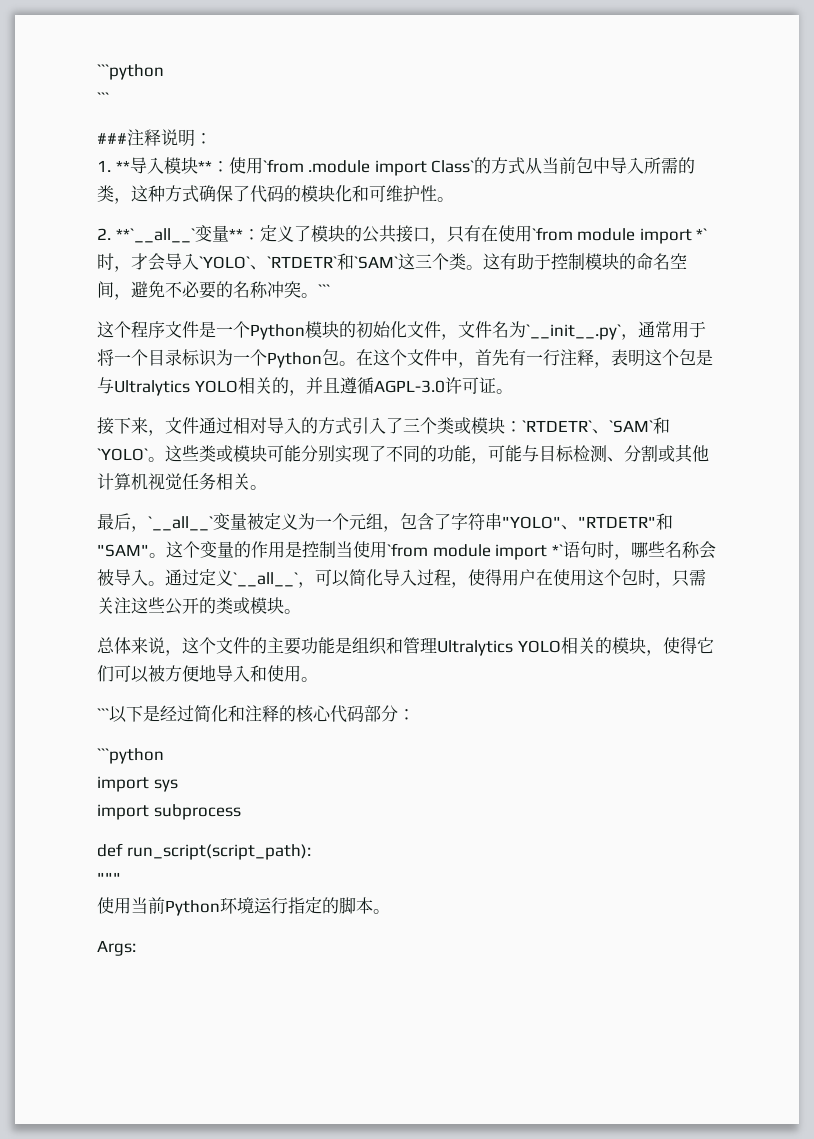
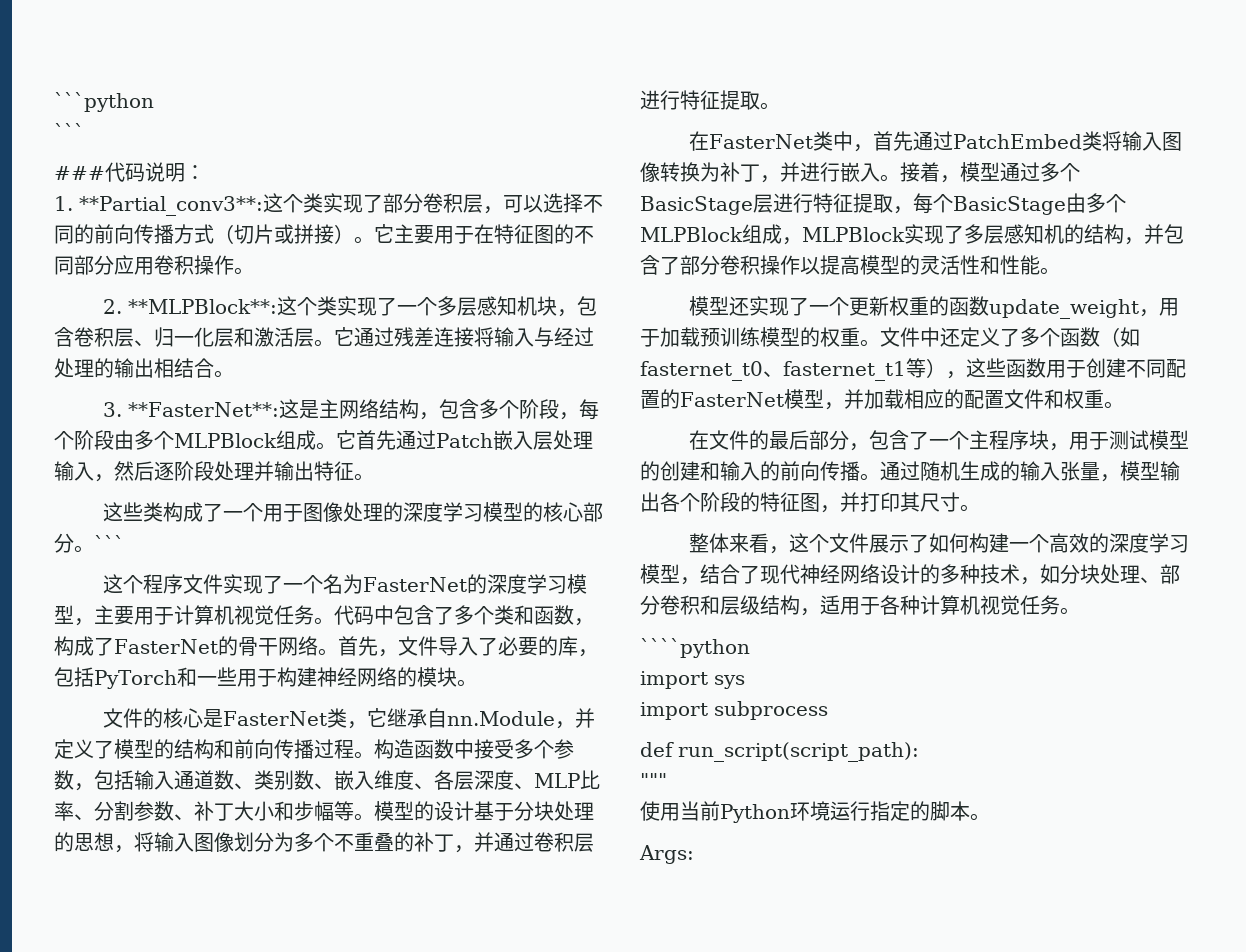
- ###注释说明：
+ ###代码说明：
- 1. **导入模块**：使用`from .module import Class`的方式从当前包中导入所需的类，这种方式确保了代码的模块化和可维护性。
- 2. **`__all__`变量**：定义了模块的公共接口，只有在使用`from module import *`时，才会导入`YOLO`、`RTDETR`和`SAM`这三个类。这有助于控制模块的命名空间，避免不必要的名称冲突。
+ 1. **Partial_conv3**:这个类实现了部分卷积层，可以选择不同的前向传播方式（切片或拼接）。它主要用于在特征图的不同部分应用卷积操作。
+ 2. **MLPBlock**:这个类实现了一个多层感知机块，包含卷积层、归一化层和激活层。它通过残差连接将输入与经过处理的输出相结合。
+ 3. **FasterNet**:这是主网络结构，包含多个阶段，每个阶段由多个MLPBlock组成。它首先通过Patch嵌入层处理输入，然后逐阶段处理并输出特征。
+ 这些类构成了一个用于图像处理的深度学习模型的核心部分。
- 这个程序文件是一个Python模块的初始化文件，文件名为`__init__.py`，通常用于将一个目录标识为一个Python包。在这个文件中，首先有一行注释，表明这个包是与Ultralytics YOLO相关的，并且遵循AGPL-3.0许可证。
- 接下来，文件通过相对导入的方式引入了三个类或模块：`RTDETR`、`SAM`和`YOLO`。这些类或模块可能分别实现了不同的功能，可能与目标检测、分割或其他计算机视觉任务相关。
- 最后，`__all__`变量被定义为一个元组，包含了字符串"YOLO"、"RTDETR"和"SAM"。这个变量的作用是控制当使用`from module import *`语句时，哪些名称会被导入。通过定义`__all__`，可以简化导入过程，使得用户在使用这个包时，只需关注这些公开的类或模块。
- 总体来说，这个文件的主要功能是组织和管理Ultralytics YOLO相关的模块，使得它们可以被方便地导入和使用。
- ```以下是经过简化和注释的核心代码部分：
- ```python
+ 这个程序文件实现了一个名为FasterNet的深度学习模型，主要用于计算机视觉任务。代码中包含了多个类和函数，构成了FasterNet的骨干网络。首先，文件导入了必要的库，包括PyTorch和一些用于构建神经网络的模块。
+ 文件的核心是FasterNet类，它继承自nn.Module，并定义了模型的结构和前向传播过程。构造函数中接受多个参数，包括输入通道数、类别数、嵌入维度、各层深度、MLP比率、分割参数、补丁大小和步幅等。模型的设计基于分块处理的思想，将输入图像划分为多个不重叠的补丁，并通过卷积层进行特征提取。
+ 在FasterNet类中，首先通过PatchEmbed类将输入图像转换为补丁，并进行嵌入。接着，模型通过多个BasicStage层进行特征提取，每个BasicStage由多个MLPBlock组成，MLPBlock实现了多层感知机的结构，并包含了部分卷积操作以提高模型的灵活性和性能。
+ 模型还实现了一个更新权重的函数update_weight，用于加载预训练模型的权重。文件中还定义了多个函数（如fasternet_t0、fasternet_t1等），这些函数用于创建不同配置的FasterNet模型，并加载相应的配置文件和权重。
+ 在文件的最后部分，包含了一个主程序块，用于测试模型的创建和输入的前向传播。通过随机生成的输入张量，模型输出各个阶段的特征图，并打印其尺寸。
+ 整体来看，这个文件展示了如何构建一个高效的深度学习模型，结合了现代神经网络设计的多种技术，如分块处理、部分卷积和层级结构，适用于各种计算机视觉任务。
+ ````python

